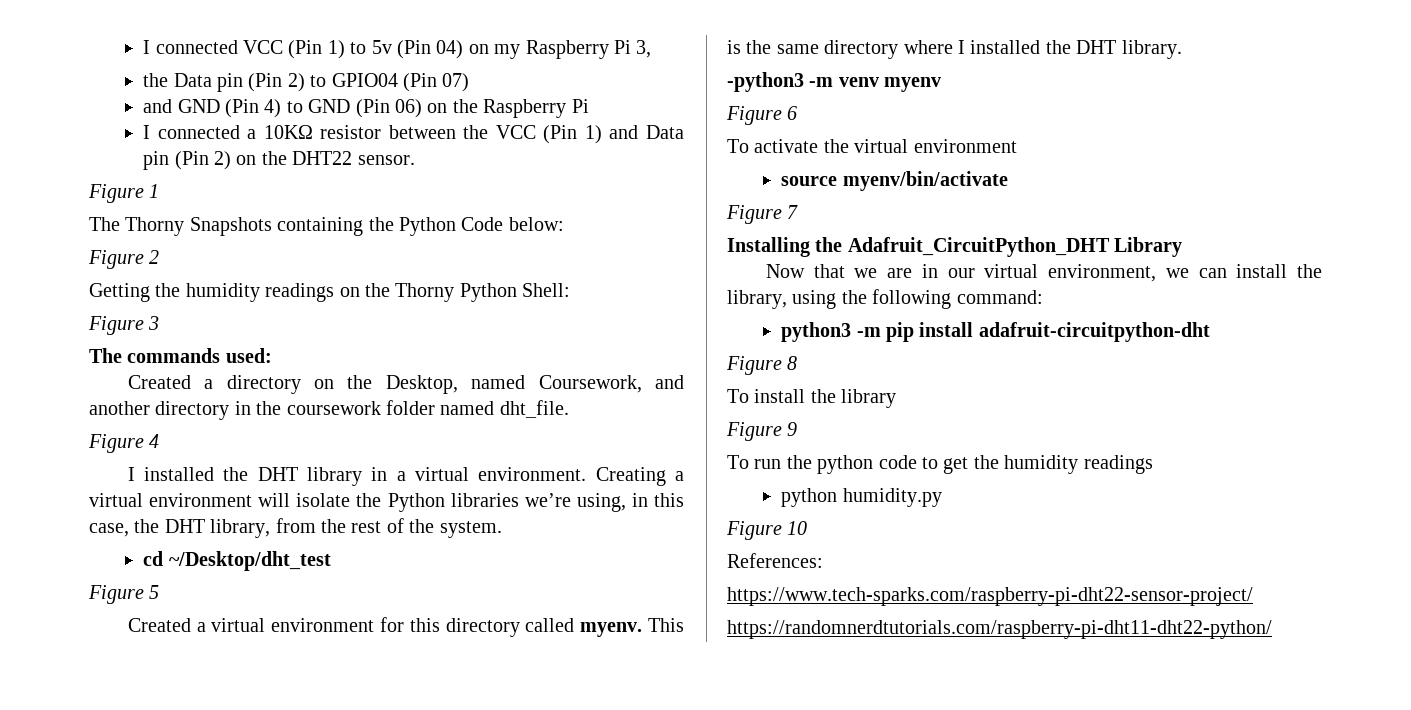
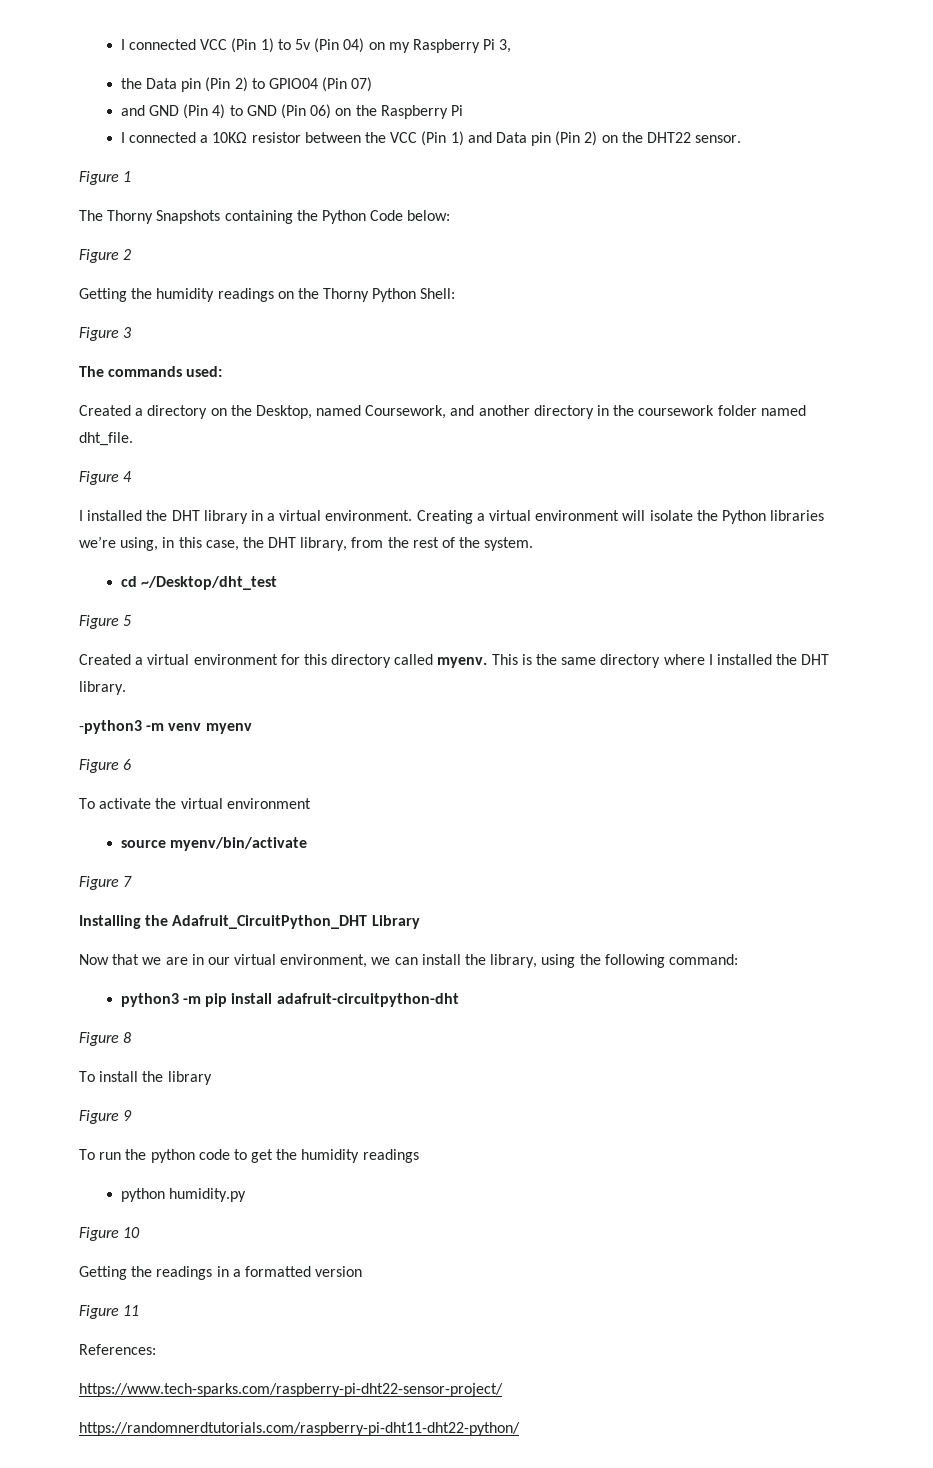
+ Getting the readings in a formatted version
+ Figure 11

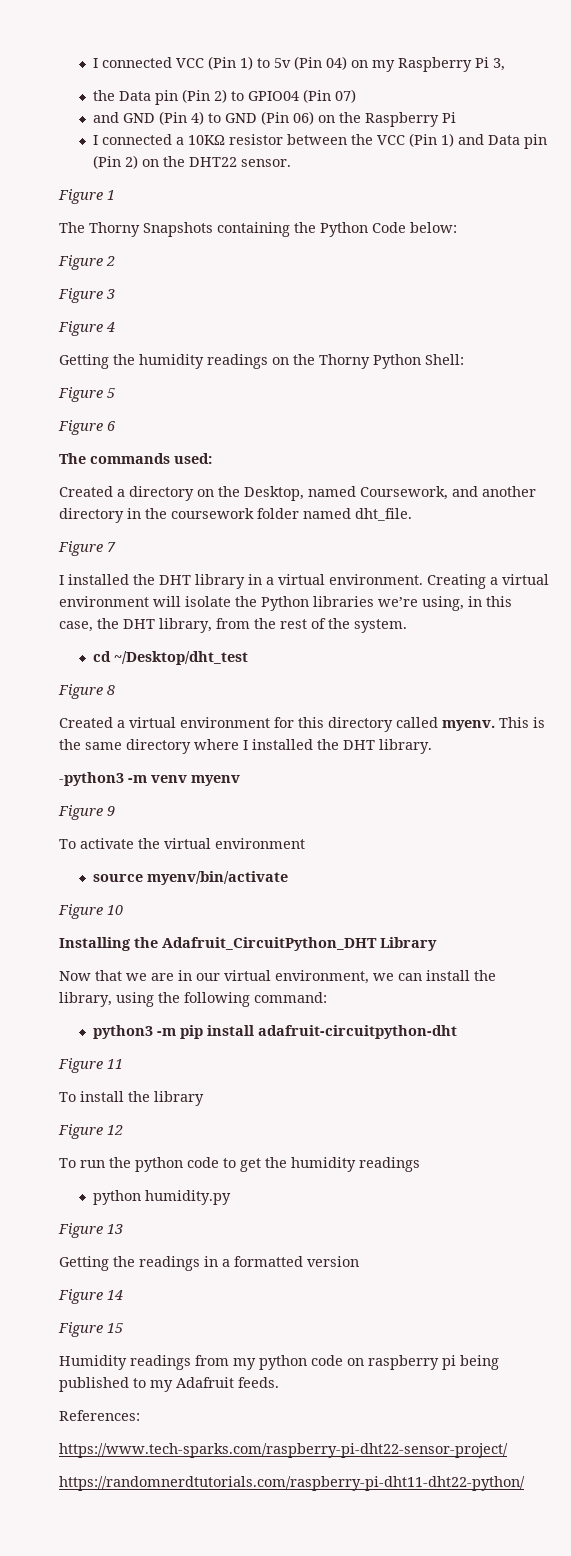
+ Figure 3
+ Figure 4
- Figure 3
+ Figure 5
+ Figure 6
- Figure 4
+ Figure 7
- Figure 5
+ Figure 8
- Figure 6
+ Figure 9
- Figure 7
+ Figure 10
- Figure 8
+ Figure 11
- Figure 9
+ Figure 12
- Figure 10
+ Figure 13
- Figure 11
+ Figure 14
+ Figure 15
+ Humidity readings from my python code on raspberry pi being published to my Adafruit feeds.

